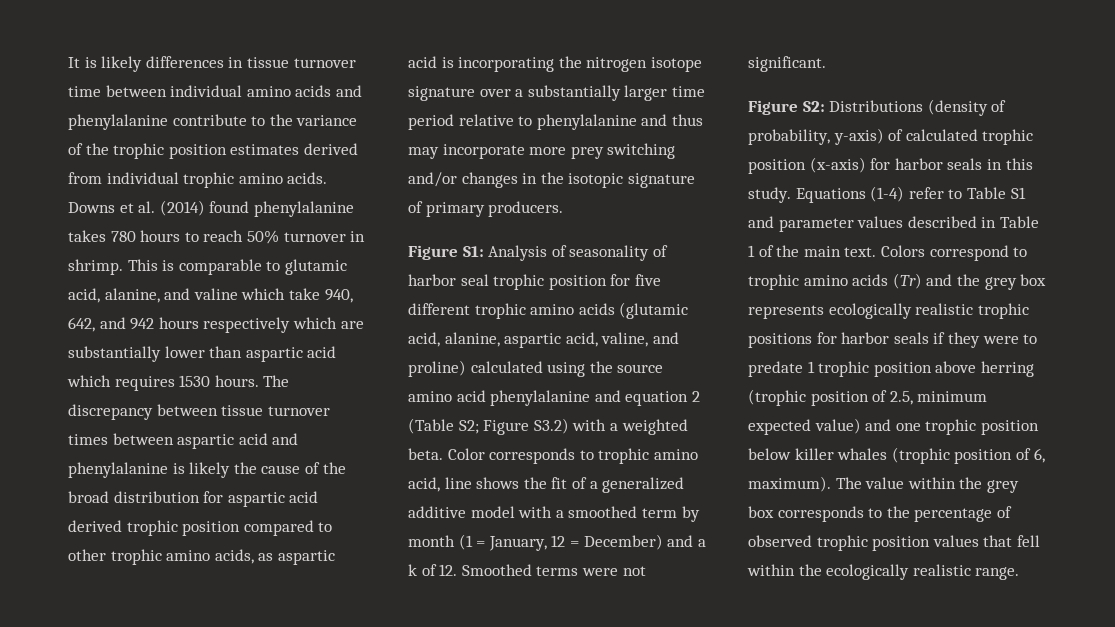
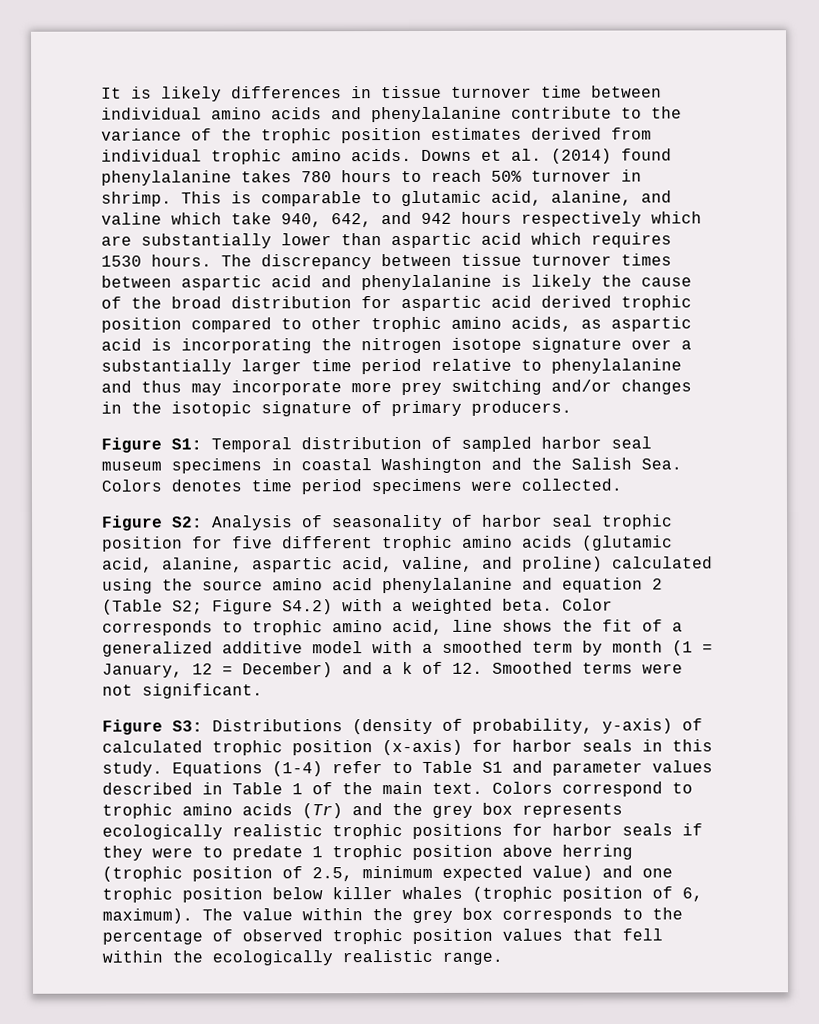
- Figure S1: Analysis of seasonality of harbor seal trophic position for five different trophic amino acids (glutamic acid, alanine, aspartic acid, valine, and proline) calculated using the source amino acid phenylalanine and equation 2 (Table S2; Figure S3.2) with a weighted beta.
+ Figure S1: Temporal distribution of sampled harbor seal museum specimens in coastal Washington and the Salish Sea. Colors denotes time period specimens were collected.
+ Figure S2: Analysis of seasonality of harbor seal trophic position for five different trophic amino acids (glutamic acid, alanine, aspartic acid, valine, and proline) calculated using the source amino acid phenylalanine and equation 2 (Table S2; Figure S4.2) with a weighted beta.
- Figure S2: Distributions (density of probability, y-axis) of calculated trophic position (x-axis) for harbor seals in this study.
+ Figure S3: Distributions (density of probability, y-axis) of calculated trophic position (x-axis) for harbor seals in this study.

